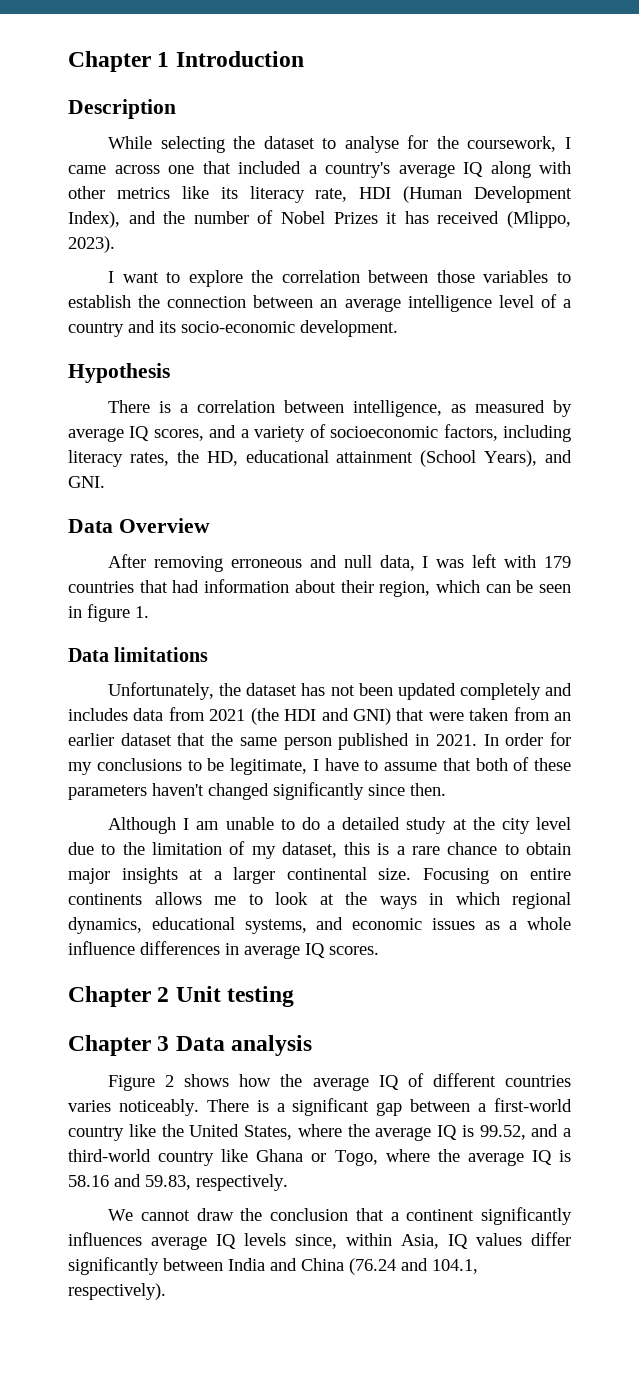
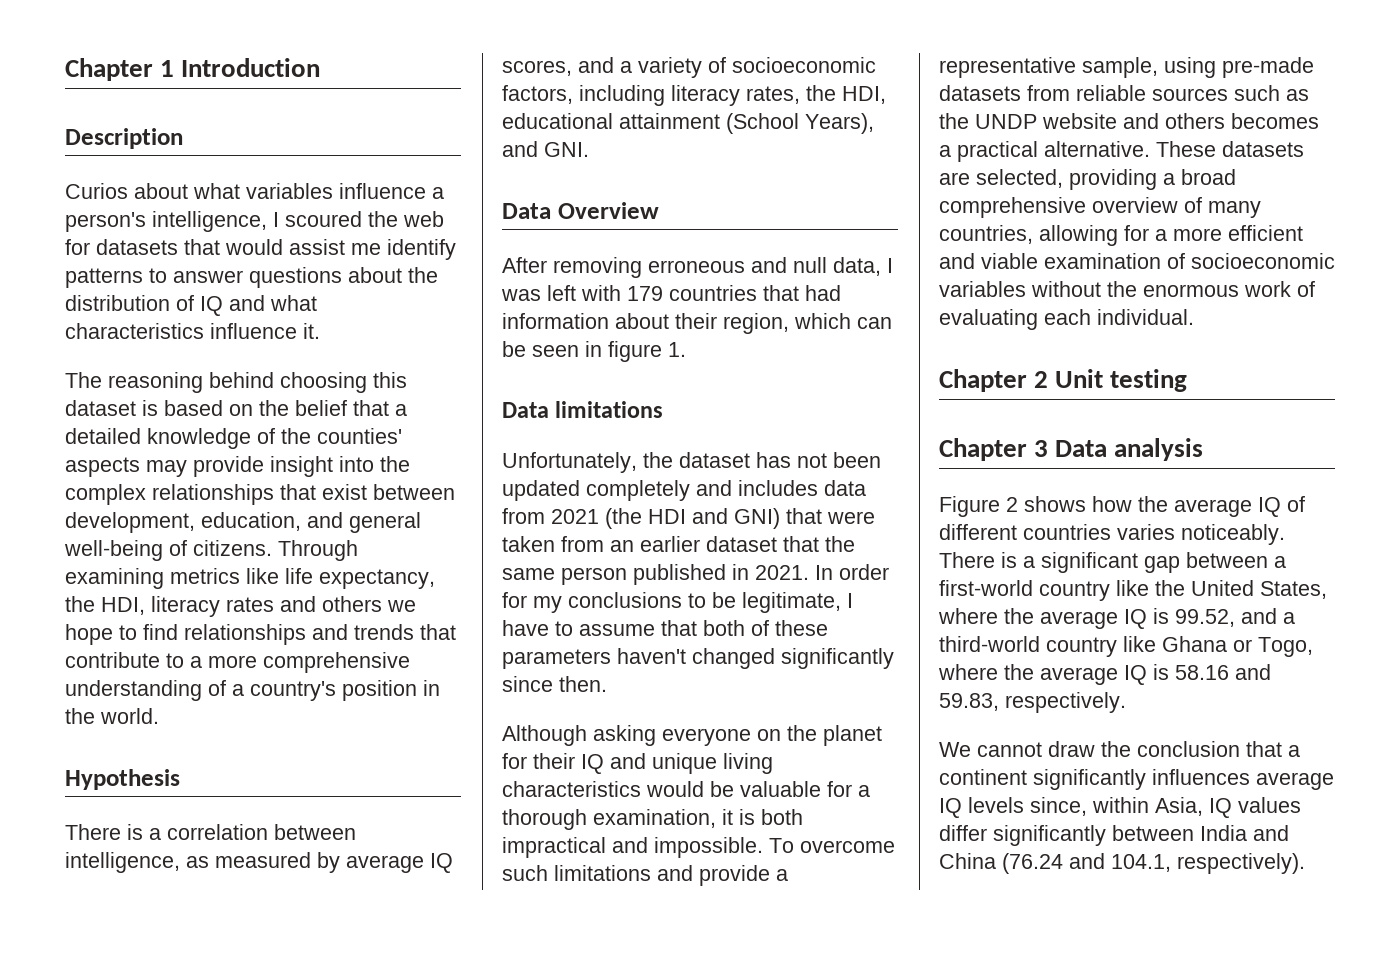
- While selecting the dataset to analyse for the coursework, I came across one that included a country's average IQ along with other metrics like its literacy rate, HDI (Human Development Index), and the number of Nobel Prizes it has received (Mlippo, 2023).
- I want to explore the correlation between those variables to establish the connection between an average intelligence level of a country and its socio-economic development.
+ Curios about what variables influence a person's intelligence, I scoured the web for datasets that would assist me identify patterns to answer questions about the distribution of IQ and what characteristics influence it.
+ The reasoning behind choosing this dataset is based on the belief that a detailed knowledge of the counties' aspects may provide insight into the complex relationships that exist between development, education, and general well-being of citizens. Through examining metrics like life expectancy, the HDI, literacy rates and others we hope to find relationships and trends that contribute to a more comprehensive understanding of a country's position in the world.
- There is a correlation between intelligence, as measured by average IQ scores, and a variety of socioeconomic factors, including literacy rates, the HD, educational attainment (School Years), and GNI.
+ There is a correlation between intelligence, as measured by average IQ scores, and a variety of socioeconomic factors, including literacy rates, the HDI, educational attainment (School Years), and GNI.
- Although I am unable to do a detailed study at the city level due to the limitation of my dataset, this is a rare chance to obtain major insights at a larger continental size. Focusing on entire continents allows me to look at the ways in which regional dynamics, educational systems, and economic issues as a whole influence differences in average IQ scores.
+ Although asking everyone on the planet for their IQ and unique living characteristics would be valuable for a thorough examination, it is both impractical and impossible. To overcome such limitations and provide a representative sample, using pre-made datasets from reliable sources such as the UNDP website and others becomes a practical alternative. These datasets are selected, providing a broad comprehensive overview of many countries, allowing for a more efficient and viable examination of socioeconomic variables without the enormous work of evaluating each individual.

